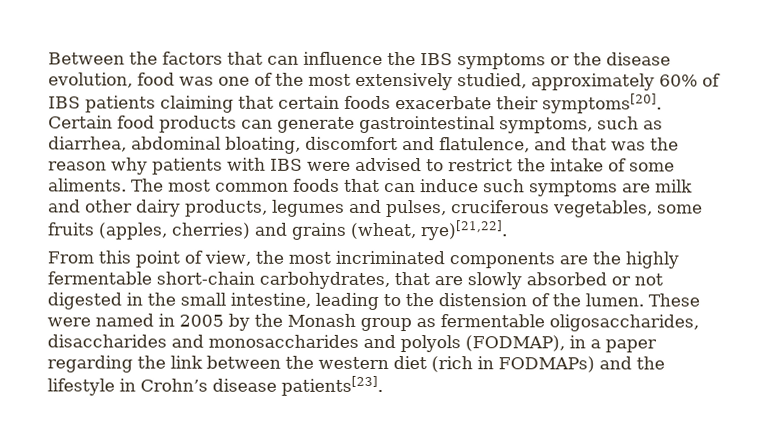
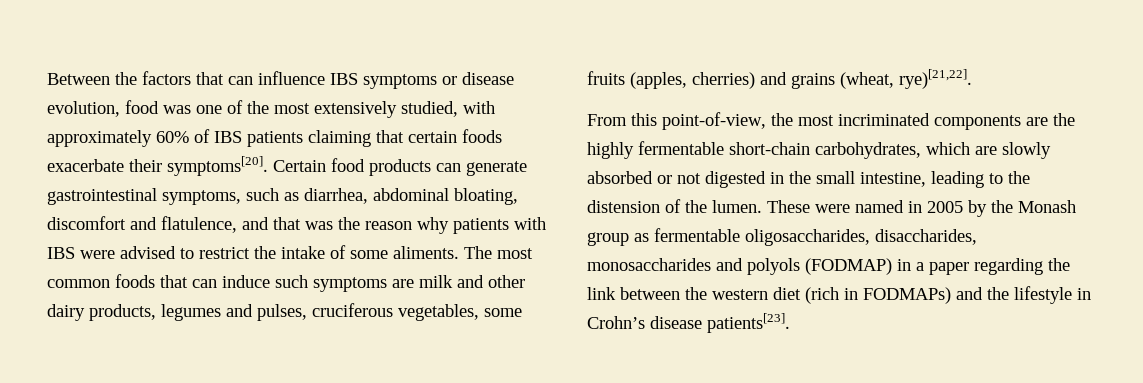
- Between the factors that can influence the IBS symptoms or the disease evolution, food was one of the most extensively studied, approximately 60% of IBS patients claiming that certain foods exacerbate their symptoms[20].
+ Between the factors that can influence IBS symptoms or disease evolution, food was one of the most extensively studied, with approximately 60% of IBS patients claiming that certain foods exacerbate their symptoms[20].
- From this point of view, the most incriminated components are the highly fermentable short-chain carbohydrates, that are slowly absorbed or not digested in the small intestine, leading to the distension of the lumen.
+ From this point-of-view, the most incriminated components are the highly fermentable short-chain carbohydrates, which are slowly absorbed or not digested in the small intestine, leading to the distension of the lumen.
- These were named in 2005 by the Monash group as fermentable oligosaccharides, disaccharides and monosaccharides and polyols (FODMAP), in a paper regarding the link between the western diet (rich in FODMAPs) and the lifestyle in Crohn’s disease patients[23].
+ These were named in 2005 by the Monash group as fermentable oligosaccharides, disaccharides, monosaccharides and polyols (FODMAP) in a paper regarding the link between the western diet (rich in FODMAPs) and the lifestyle in Crohn’s disease patients[23].

